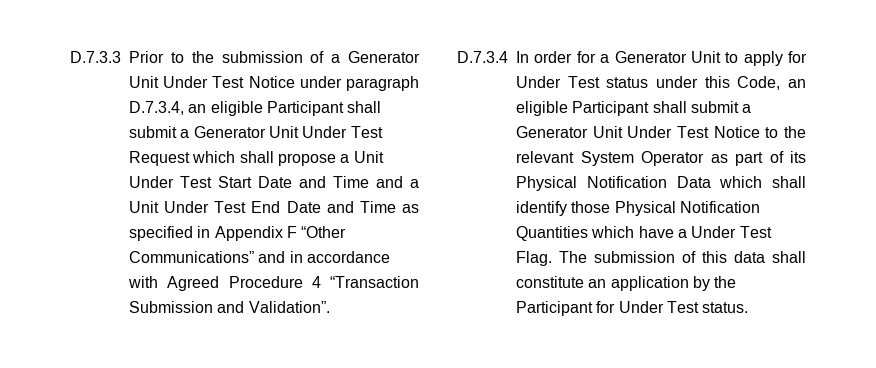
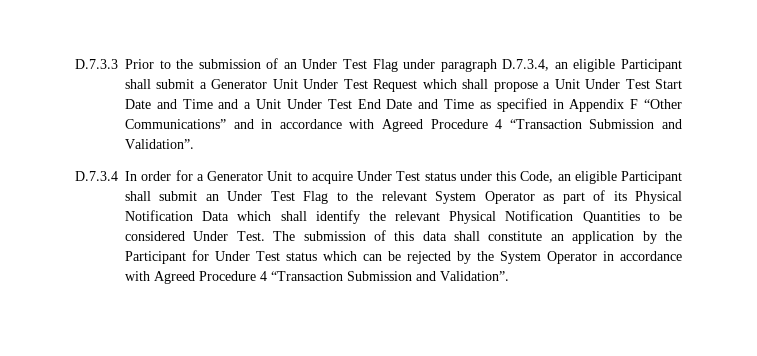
- D.7.3.3 Prior to the submission of a Generator Unit Under Test Notice under paragraph D.7.3.4, an eligible Participant shall submit a Generator Unit Under Test Request which shall propose a Unit Under Test Start Date and Time and a Unit Under Test End Date and Time as specified in Appendix F “Other Communications” and in accordance with Agreed Procedure 4 “Transaction Submission and Validation”.
+ D.7.3.3 Prior to the submission of an Under Test Flag under paragraph D.7.3.4, an eligible Participant shall submit a Generator Unit Under Test Request which shall propose a Unit Under Test Start Date and Time and a Unit Under Test End Date and Time as specified in Appendix F “Other Communications” and in accordance with Agreed Procedure 4 “Transaction Submission and Validation”.
- D.7.3.4 In order for a Generator Unit to apply for Under Test status under this Code, an eligible Participant shall submit a Generator Unit Under Test Notice to the relevant System Operator as part of its Physical Notification Data which shall identify those Physical Notification Quantities which have a Under Test Flag.
+ D.7.3.4 In order for a Generator Unit to acquire Under Test status under this Code, an eligible Participant shall submit an Under Test Flag to the relevant System Operator as part of its Physical Notification Data which shall identify the relevant Physical Notification Quantities to be considered Under Test.
- The submission of this data shall constitute an application by the Participant for Under Test status.
+ The submission of this data shall constitute an application by the Participant for Under Test status which can be rejected by the System Operator in accordance with Agreed Procedure 4 “Transaction Submission and Validation”.

